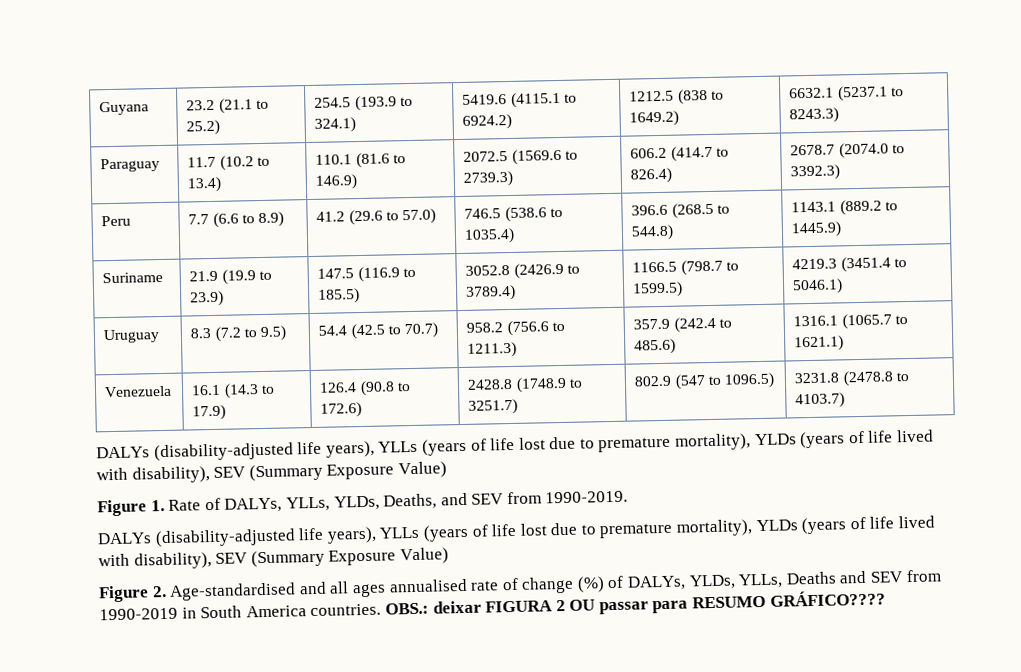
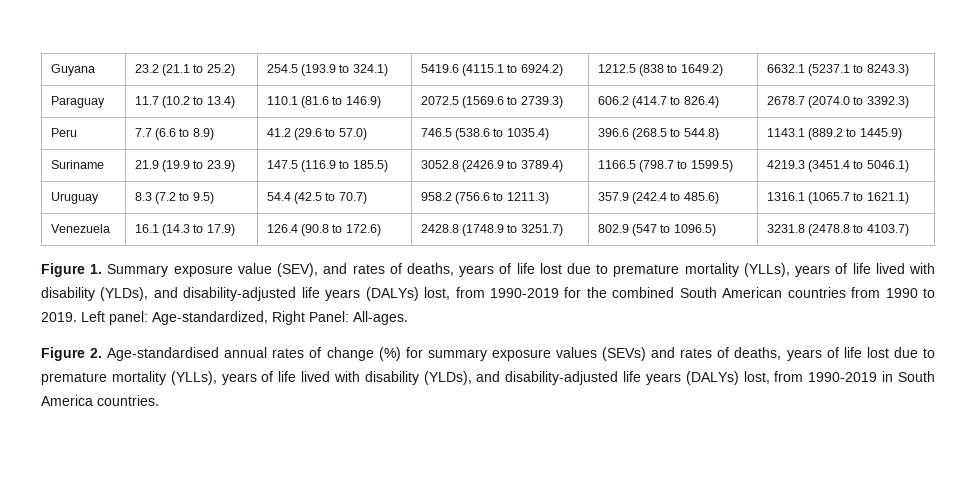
  Venezuela | 16.1 (14.3 to 17.9) | 126.4 (90.8 to 172.6) | 2428.8 (1748.9 to 3251.7) | 802.9 (547 to 1096.5) | 3231.8 (2478.8 to 4103.7)
- DALYs (disability-adjusted life years), YLLs (years of life lost due to premature mortality), YLDs (years of life lived with disability), SEV (Summary Exposure Value)
- Figure 1. Rate of DALYs, YLLs, YLDs, Deaths, and SEV from 1990-2019.
- DALYs (disability-adjusted life years), YLLs (years of life lost due to premature mortality), YLDs (years of life lived with disability), SEV (Summary Exposure Value)
- Figure 2. Age-standardised and all ages annualised rate of change (%) of DALYs, YLDs, YLLs, Deaths and SEV from 1990-2019 in South America countries. OBS.: deixar FIGURA 2 OU passar para RESUMO GRÁFICO????
+ Figure 1. Summary exposure value (SEV), and rates of deaths, years of life lost due to premature mortality (YLLs), years of life lived with disability (YLDs), and disability-adjusted life years (DALYs) lost, from 1990-2019 for the combined South American countries from 1990 to 2019. Left panel: Age-standardized, Right Panel: All-ages.
+ Figure 2. Age-standardised annual rates of change (%) for summary exposure values (SEVs) and rates of deaths, years of life lost due to premature mortality (YLLs), years of life lived with disability (YLDs), and disability-adjusted life years (DALYs) lost, from 1990-2019 in South America countries.

